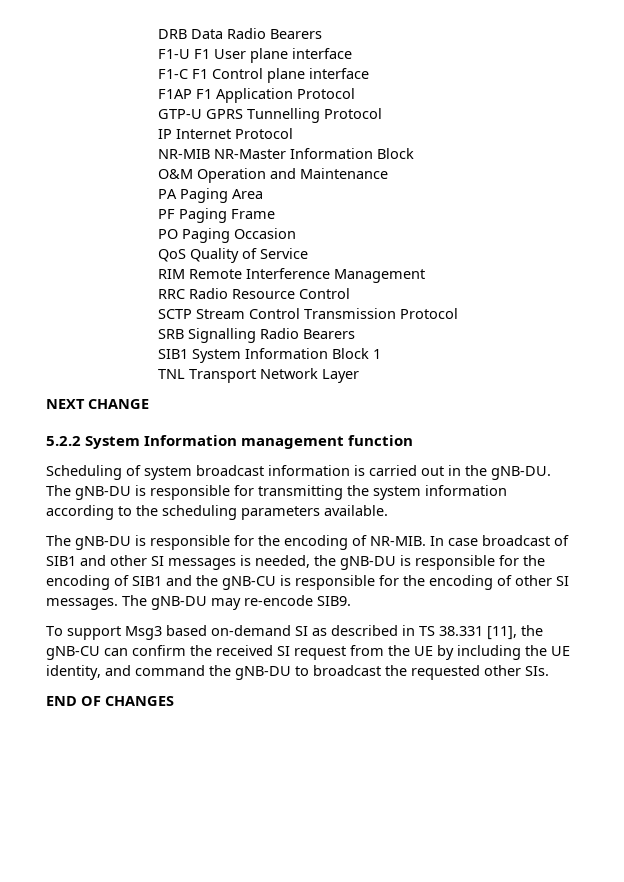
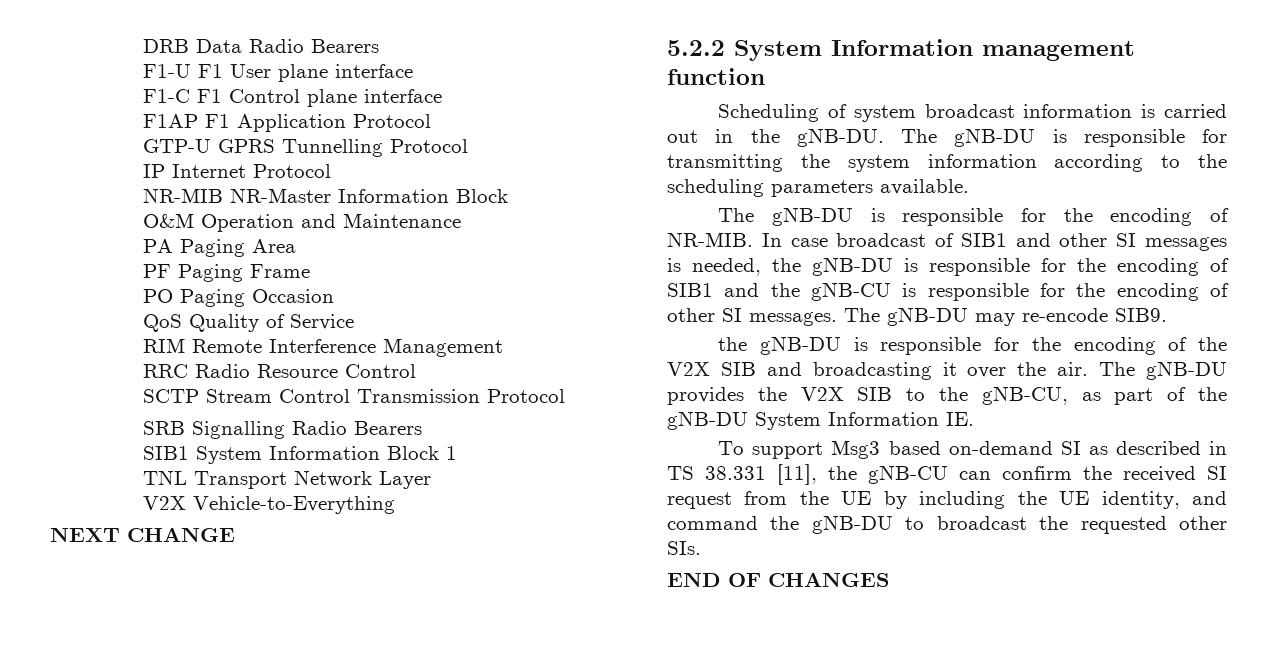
+ V2X Vehicle-to-Everything
+ the gNB-DU is responsible for the encoding of the V2X SIB and broadcasting it over the air. The gNB-DU provides the V2X SIB to the gNB-CU, as part of the gNB-DU System Information IE.

